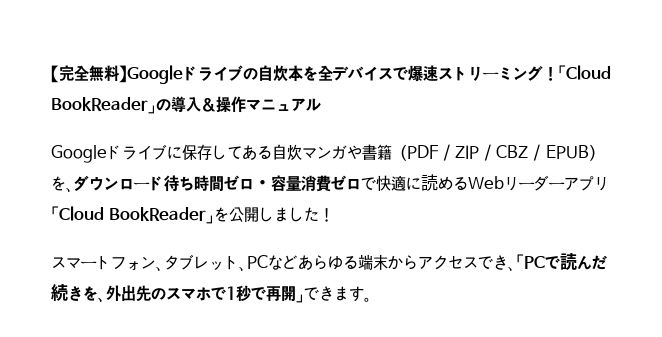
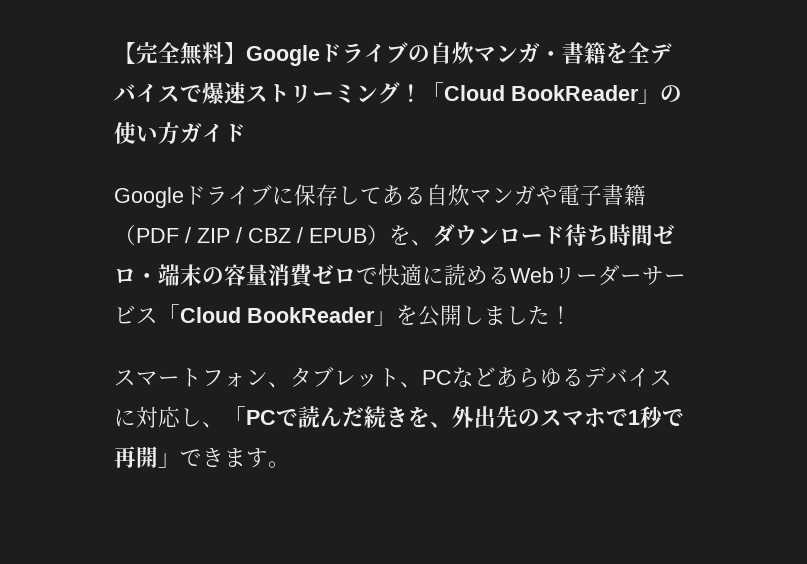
- 【完全無料】Googleドライブの自炊本を全デバイスで爆速ストリーミング！
+ 【完全無料】Googleドライブの自炊マンガ・書籍を全デバイスで爆速ストリーミング！
- 「Cloud BookReader」の導入＆操作マニュアル
+ 「Cloud BookReader」の使い方ガイド
- Googleドライブに保存してある自炊マンガや書籍（PDF / ZIP / CBZ / EPUB）を、ダウンロード待ち時間ゼロ・容量消費ゼロで快適に読めるWebリーダーアプリ「Cloud BookReader」を公開しました！
+ Googleドライブに保存してある自炊マンガや電子書籍（PDF / ZIP / CBZ / EPUB）を、ダウンロード待ち時間ゼロ・端末の容量消費ゼロで快適に読めるWebリーダーサービス「Cloud BookReader」を公開しました！
- スマートフォン、タブレット、PCなどあらゆる端末からアクセスでき、「PCで読んだ続きを、外出先のスマホで1秒で再開」できます。
+ スマートフォン、タブレット、PCなどあらゆるデバイスに対応し、「PCで読んだ続きを、外出先のスマホで1秒で再開」できます。

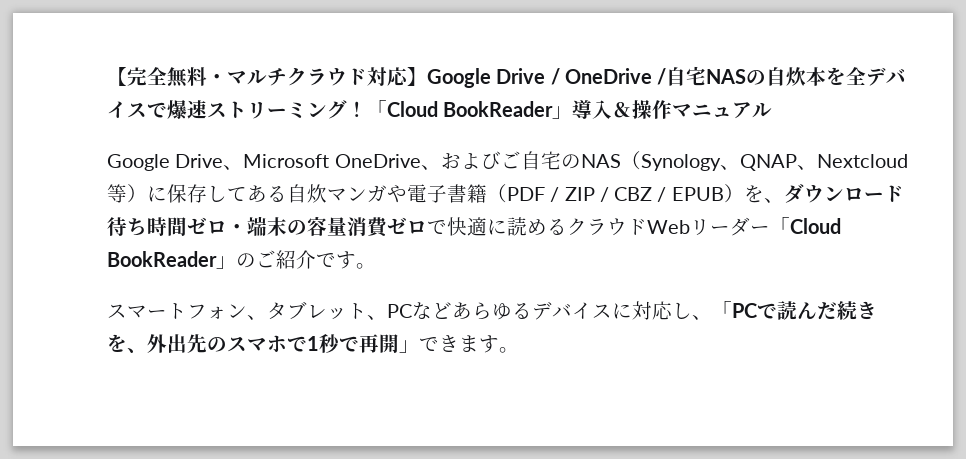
- 【完全無料】Googleドライブの自炊マンガ・書籍を全デバイスで爆速ストリーミング！
+ 【完全無料・マルチクラウド対応】Google Drive / OneDrive /自宅NASの自炊本を全デバイスで爆速ストリーミング！
- 「Cloud BookReader」の使い方ガイド
- Googleドライブに保存してある自炊マンガや電子書籍（PDF / ZIP / CBZ / EPUB）を、ダウンロード待ち時間ゼロ・端末の容量消費ゼロで快適に読めるWebリーダーサービス「Cloud BookReader」を公開しました！
+ 「Cloud BookReader」導入＆操作マニュアル
+ Google Drive、Microsoft OneDrive、およびご自宅のNAS（Synology、QNAP、Nextcloud等）に保存してある自炊マンガや電子書籍（PDF / ZIP / CBZ / EPUB）を、ダウンロード待ち時間ゼロ・端末の容量消費ゼロで快適に読めるクラウドWebリーダー「Cloud BookReader」のご紹介です。

